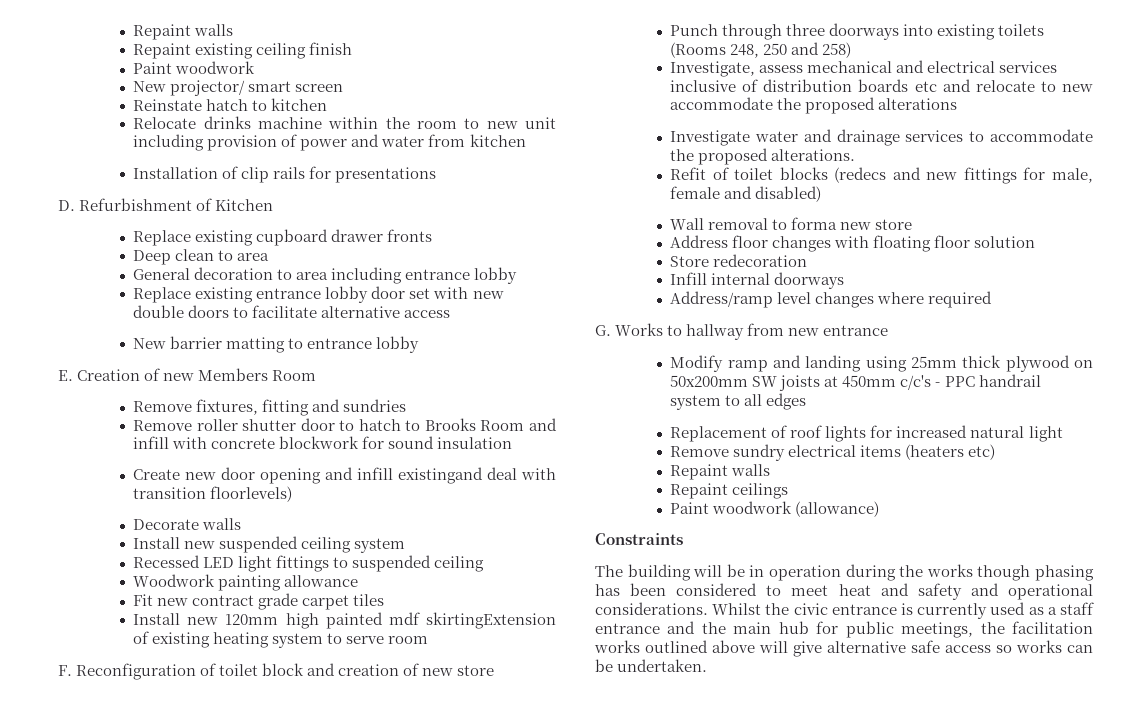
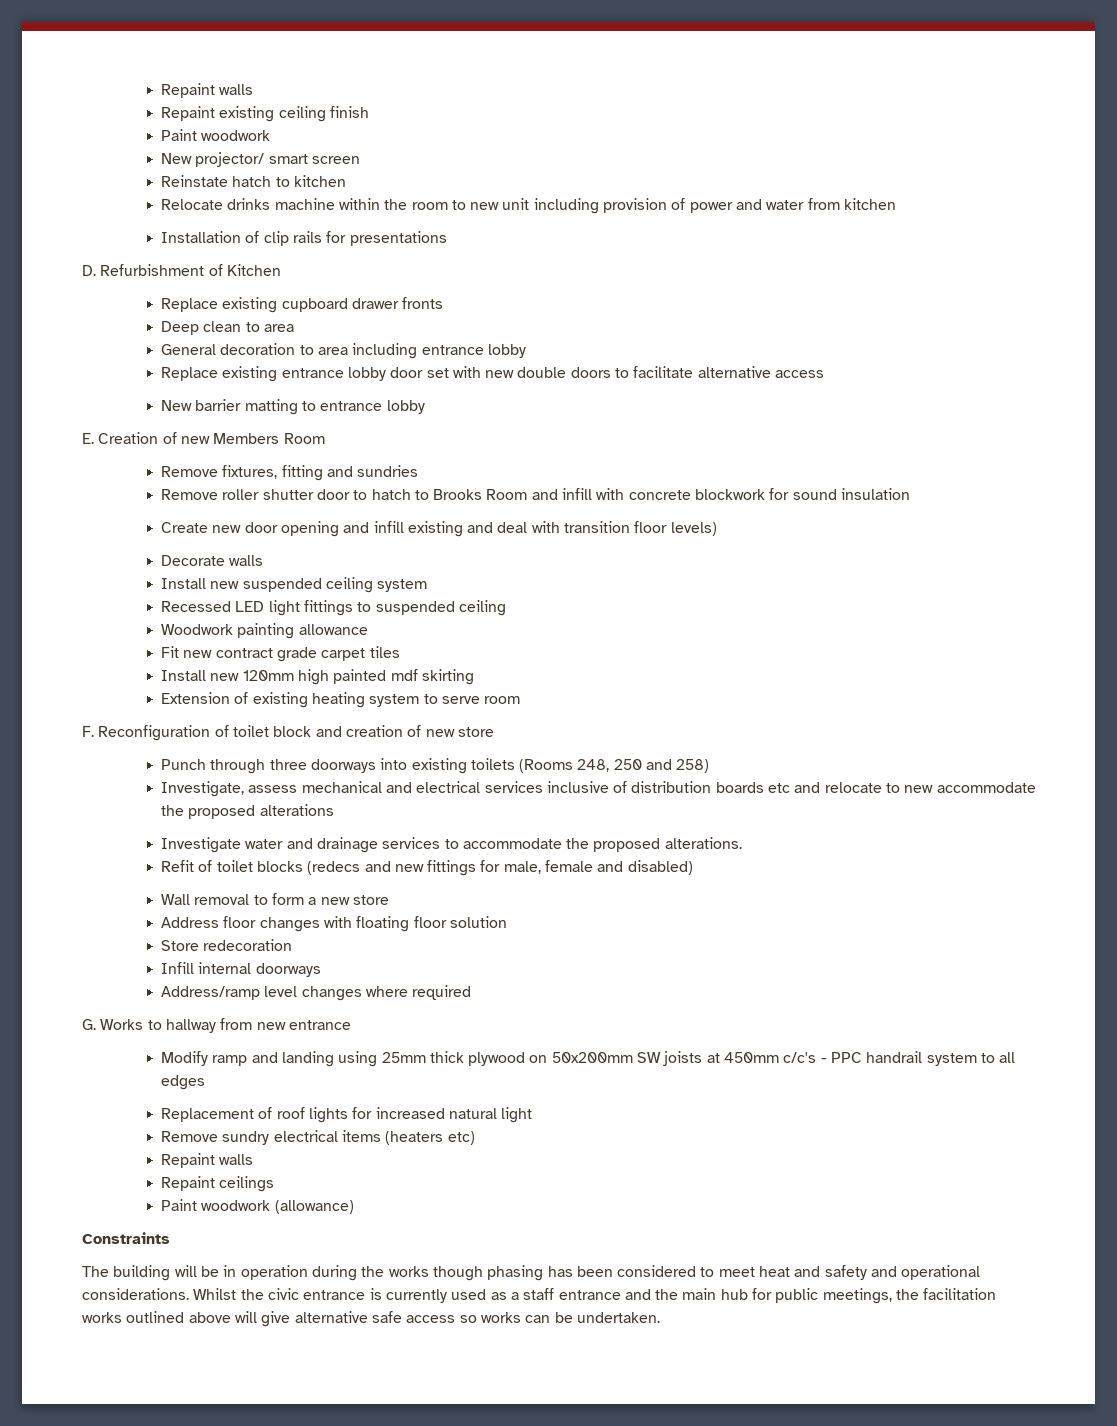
- Create new door opening and infill existingand deal with transition floorlevels)
+ Create new door opening and infill existing and deal with transition floor levels)
- Install new 120mm high painted mdf skirtingExtension of existing heating system to serve room
+ Install new 120mm high painted mdf skirting
+ Extension of existing heating system to serve room
- Wall removal to forma new store
+ Wall removal to form a new store

